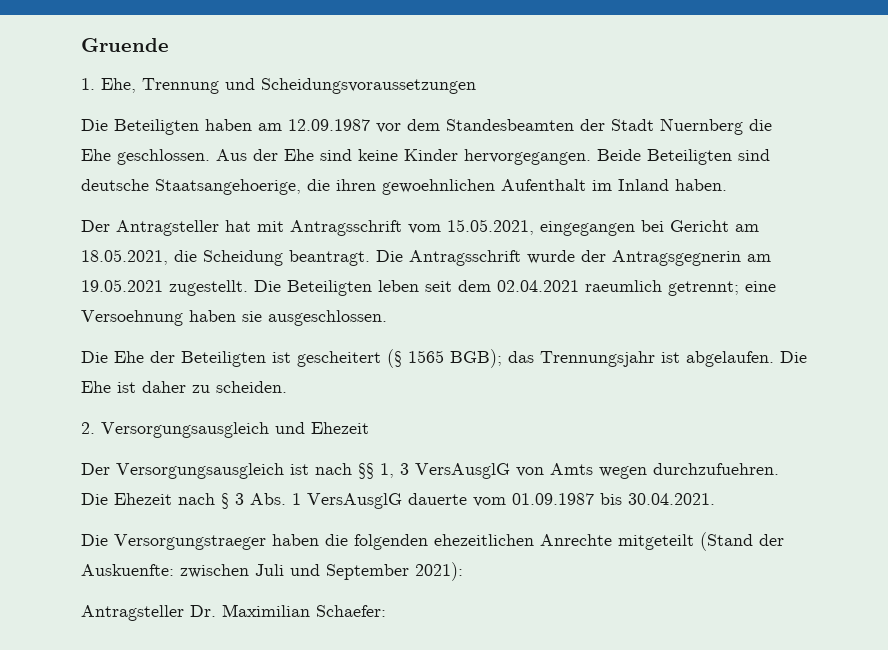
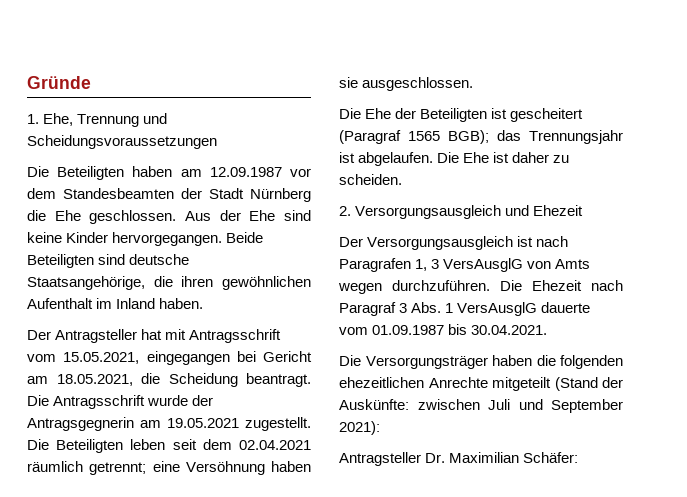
- Gruende
+ Gründe
- Die Beteiligten haben am 12.09.1987 vor dem Standesbeamten der Stadt Nuernberg die Ehe geschlossen.
+ Die Beteiligten haben am 12.09.1987 vor dem Standesbeamten der Stadt Nürnberg die Ehe geschlossen.
- Beide Beteiligten sind deutsche Staatsangehoerige, die ihren gewoehnlichen Aufenthalt im Inland haben.
+ Beide Beteiligten sind deutsche Staatsangehörige, die ihren gewöhnlichen Aufenthalt im Inland haben.
- Die Beteiligten leben seit dem 02.04.2021 raeumlich getrennt; eine Versoehnung haben sie ausgeschlossen.
+ Die Beteiligten leben seit dem 02.04.2021 räumlich getrennt; eine Versöhnung haben sie ausgeschlossen.
- Die Ehe der Beteiligten ist gescheitert (§ 1565 BGB); das Trennungsjahr ist abgelaufen.
+ Die Ehe der Beteiligten ist gescheitert (Paragraf 1565 BGB); das Trennungsjahr ist abgelaufen.
- Der Versorgungsausgleich ist nach §§ 1, 3 VersAusglG von Amts wegen durchzufuehren.
+ Der Versorgungsausgleich ist nach Paragrafen 1, 3 VersAusglG von Amts wegen durchzuführen.
- Die Ehezeit nach § 3 Abs. 1 VersAusglG dauerte vom 01.09.1987 bis 30.04.2021.
+ Die Ehezeit nach Paragraf 3 Abs. 1 VersAusglG dauerte vom 01.09.1987 bis 30.04.2021.
- Die Versorgungstraeger haben die folgenden ehezeitlichen Anrechte mitgeteilt (Stand der Auskuenfte: zwischen Juli und September 2021):
+ Die Versorgungsträger haben die folgenden ehezeitlichen Anrechte mitgeteilt (Stand der Auskünfte: zwischen Juli und September 2021):
- Antragsteller Dr. Maximilian Schaefer:
+ Antragsteller Dr. Maximilian Schäfer:

